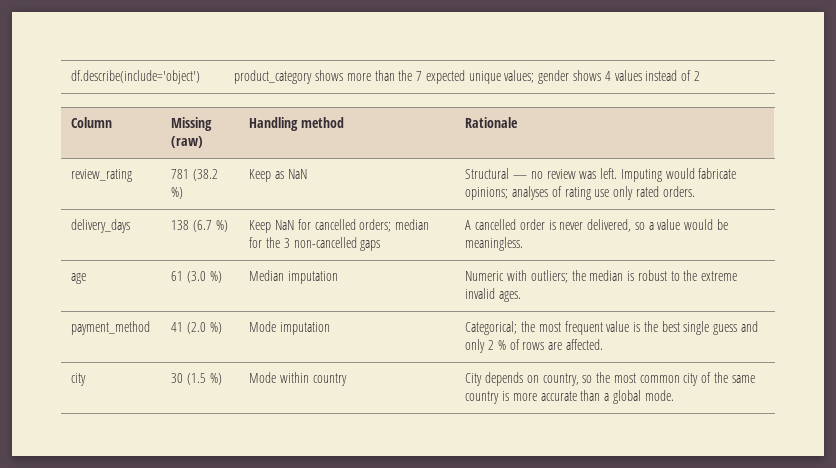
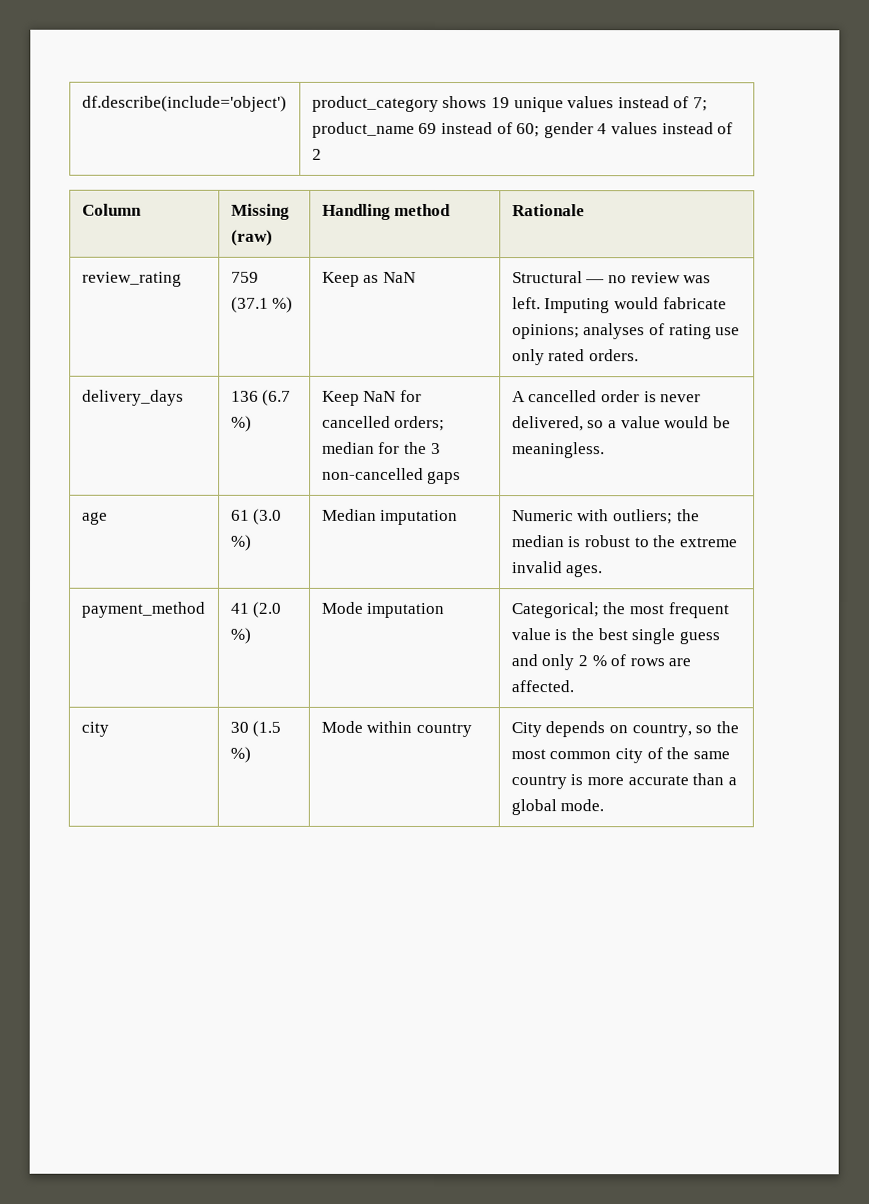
- df.describe(include='object') | product_category shows more than the 7 expected unique values; gender shows 4 values instead of 2
+ df.describe(include='object') | product_category shows 19 unique values instead of 7; product_name 69 instead of 60; gender 4 values instead of 2
- review_rating | 781 (38.2 %) | Keep as NaN | Structural — no review was left. Imputing would fabricate opinions; analyses of rating use only rated orders.
+ review_rating | 759 (37.1 %) | Keep as NaN | Structural — no review was left. Imputing would fabricate opinions; analyses of rating use only rated orders.
- delivery_days | 138 (6.7 %) | Keep NaN for cancelled orders; median for the 3 non-cancelled gaps | A cancelled order is never delivered, so a value would be meaningless.
+ delivery_days | 136 (6.7 %) | Keep NaN for cancelled orders; median for the 3 non-cancelled gaps | A cancelled order is never delivered, so a value would be meaningless.

